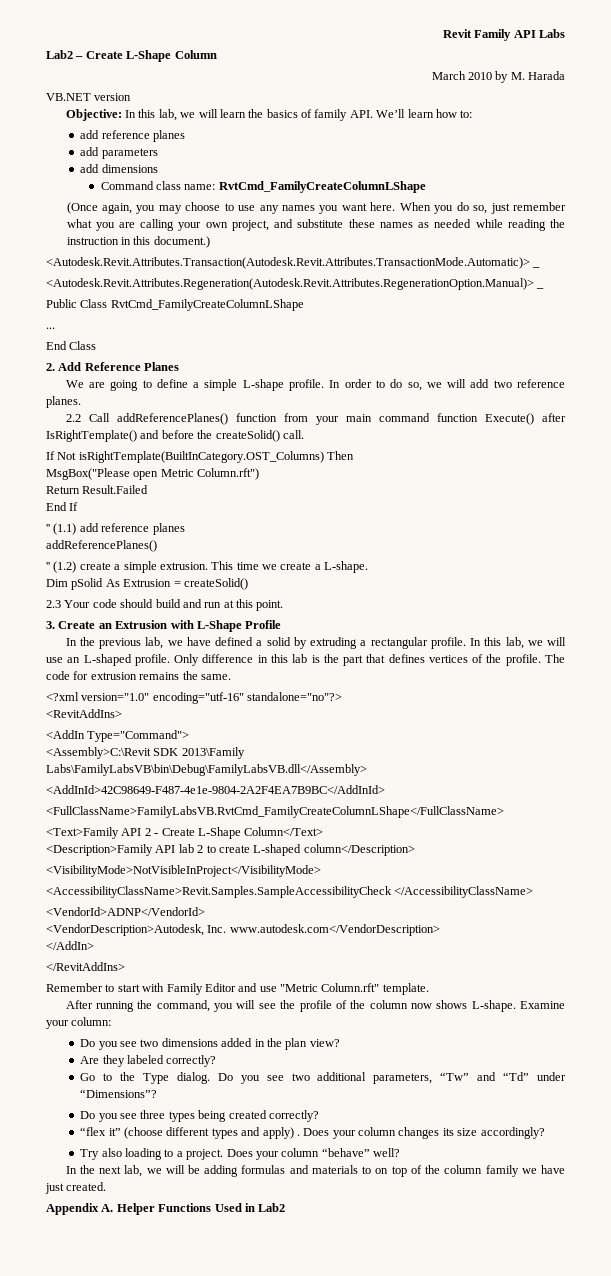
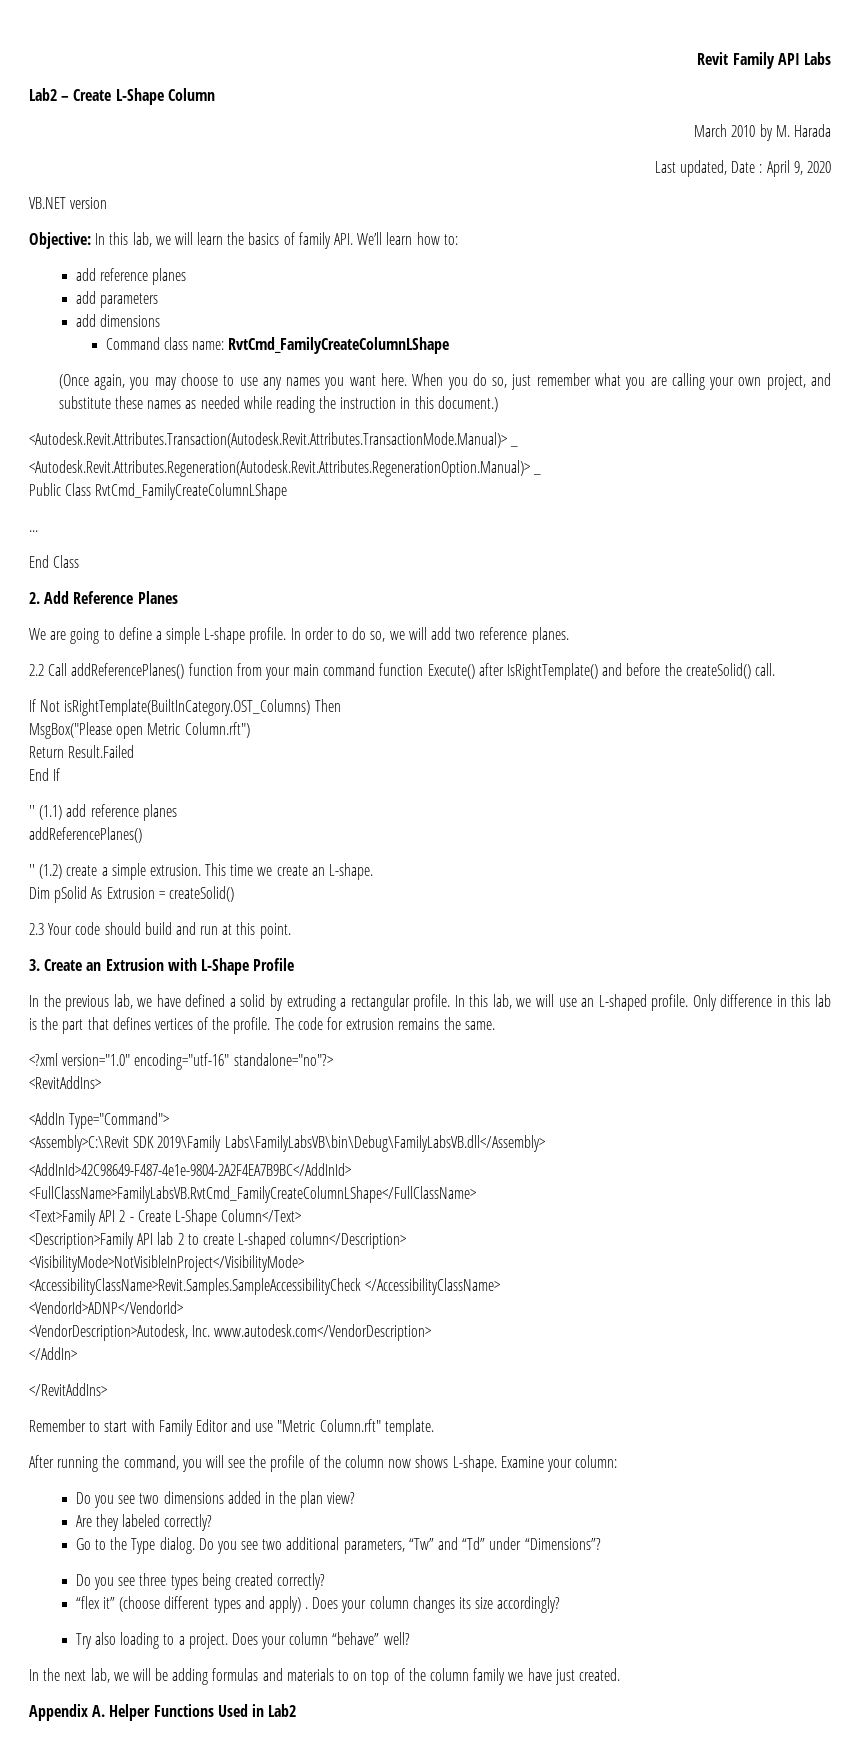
+ Last updated, Date : April 9, 2020
- <Autodesk.Revit.Attributes.Transaction(Autodesk.Revit.Attributes.TransactionMode.Automatic)> _
+ <Autodesk.Revit.Attributes.Transaction(Autodesk.Revit.Attributes.TransactionMode.Manual)> _
- This time we create a L-shape.
+ This time we create an L-shape.
- <Assembly>C:\Revit SDK 2013\Family Labs\FamilyLabsVB\bin\Debug\FamilyLabsVB.dll</Assembly>
+ <Assembly>C:\Revit SDK 2019\Family Labs\FamilyLabsVB\bin\Debug\FamilyLabsVB.dll</Assembly>

